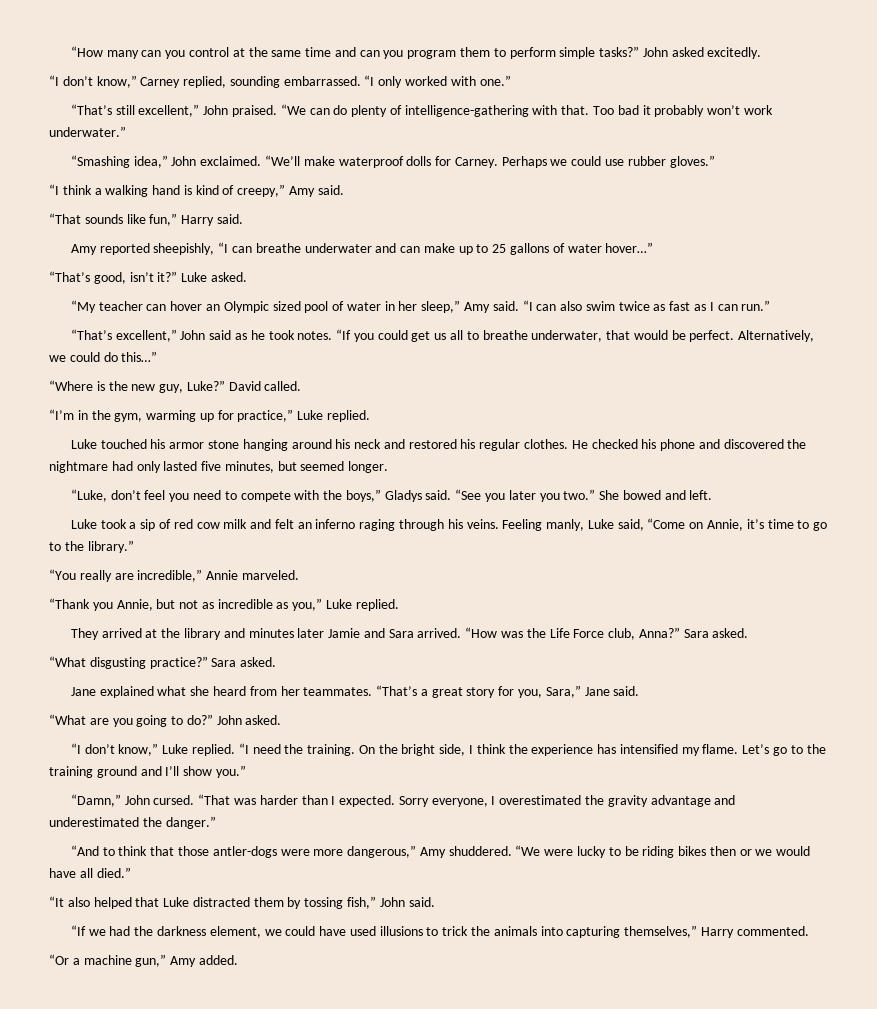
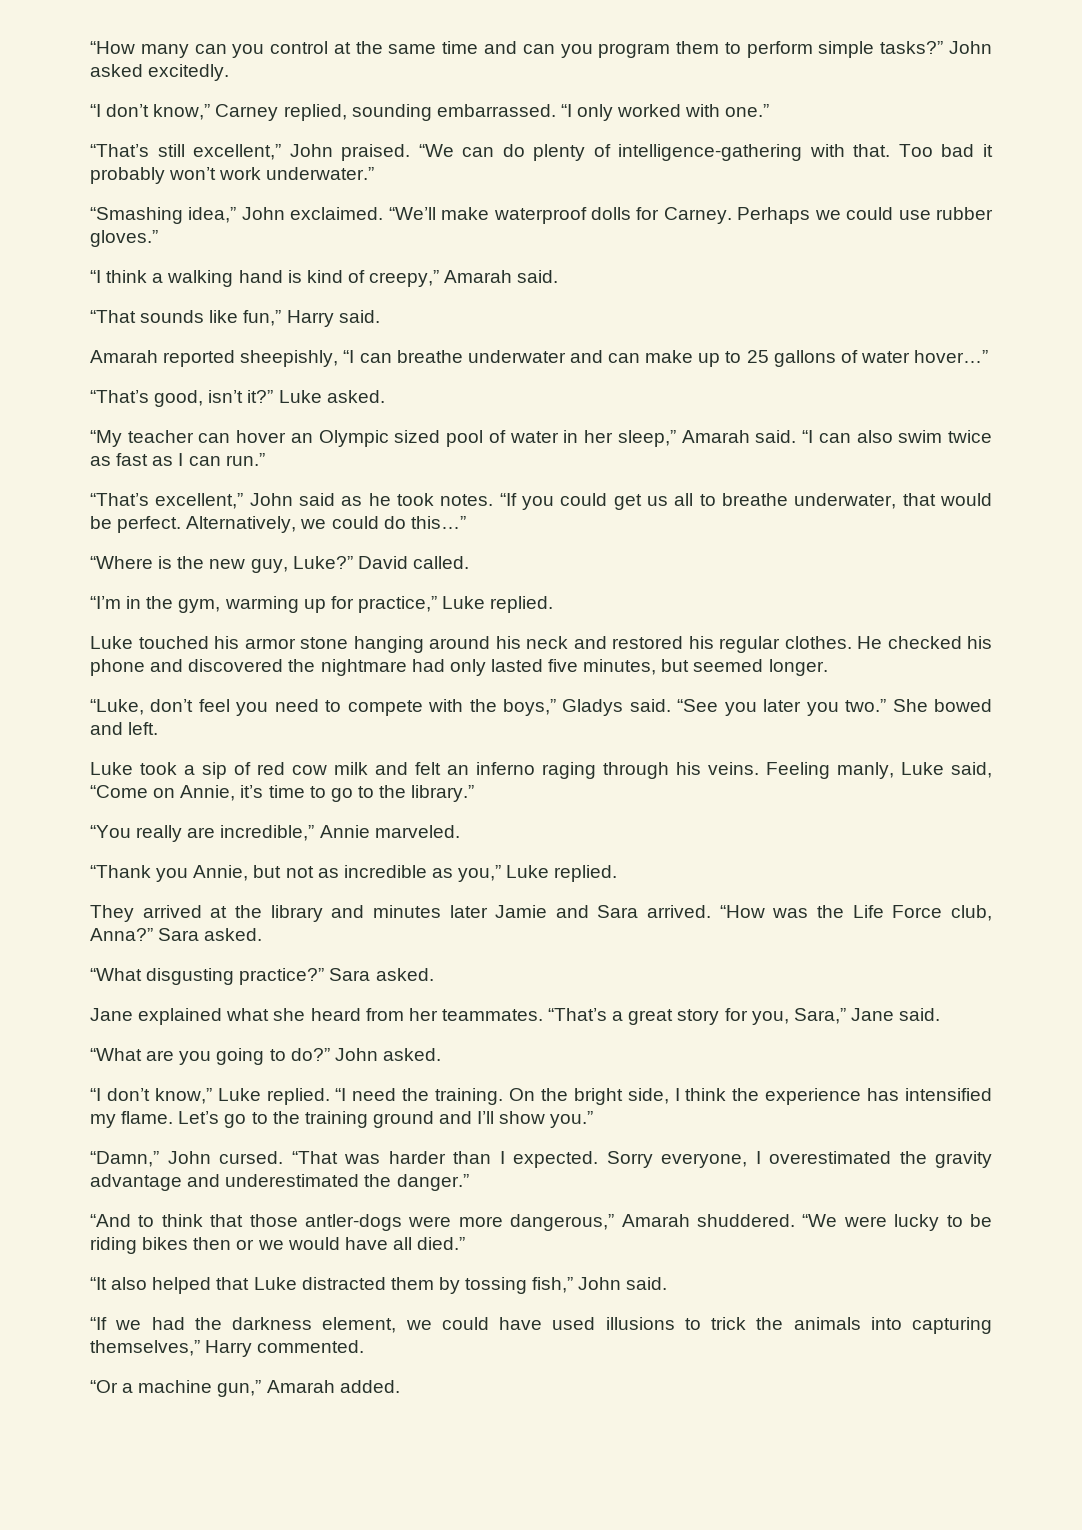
- “I think a walking hand is kind of creepy,” Amy said.
+ “I think a walking hand is kind of creepy,” Amarah said.
- Amy reported sheepishly, “I can breathe underwater and can make up to 25 gallons of water hover…”
+ Amarah reported sheepishly, “I can breathe underwater and can make up to 25 gallons of water hover…”
- “My teacher can hover an Olympic sized pool of water in her sleep,” Amy said.
+ “My teacher can hover an Olympic sized pool of water in her sleep,” Amarah said.
- “And to think that those antler-dogs were more dangerous,” Amy shuddered.
+ “And to think that those antler-dogs were more dangerous,” Amarah shuddered.
- “Or a machine gun,” Amy added.
+ “Or a machine gun,” Amarah added.

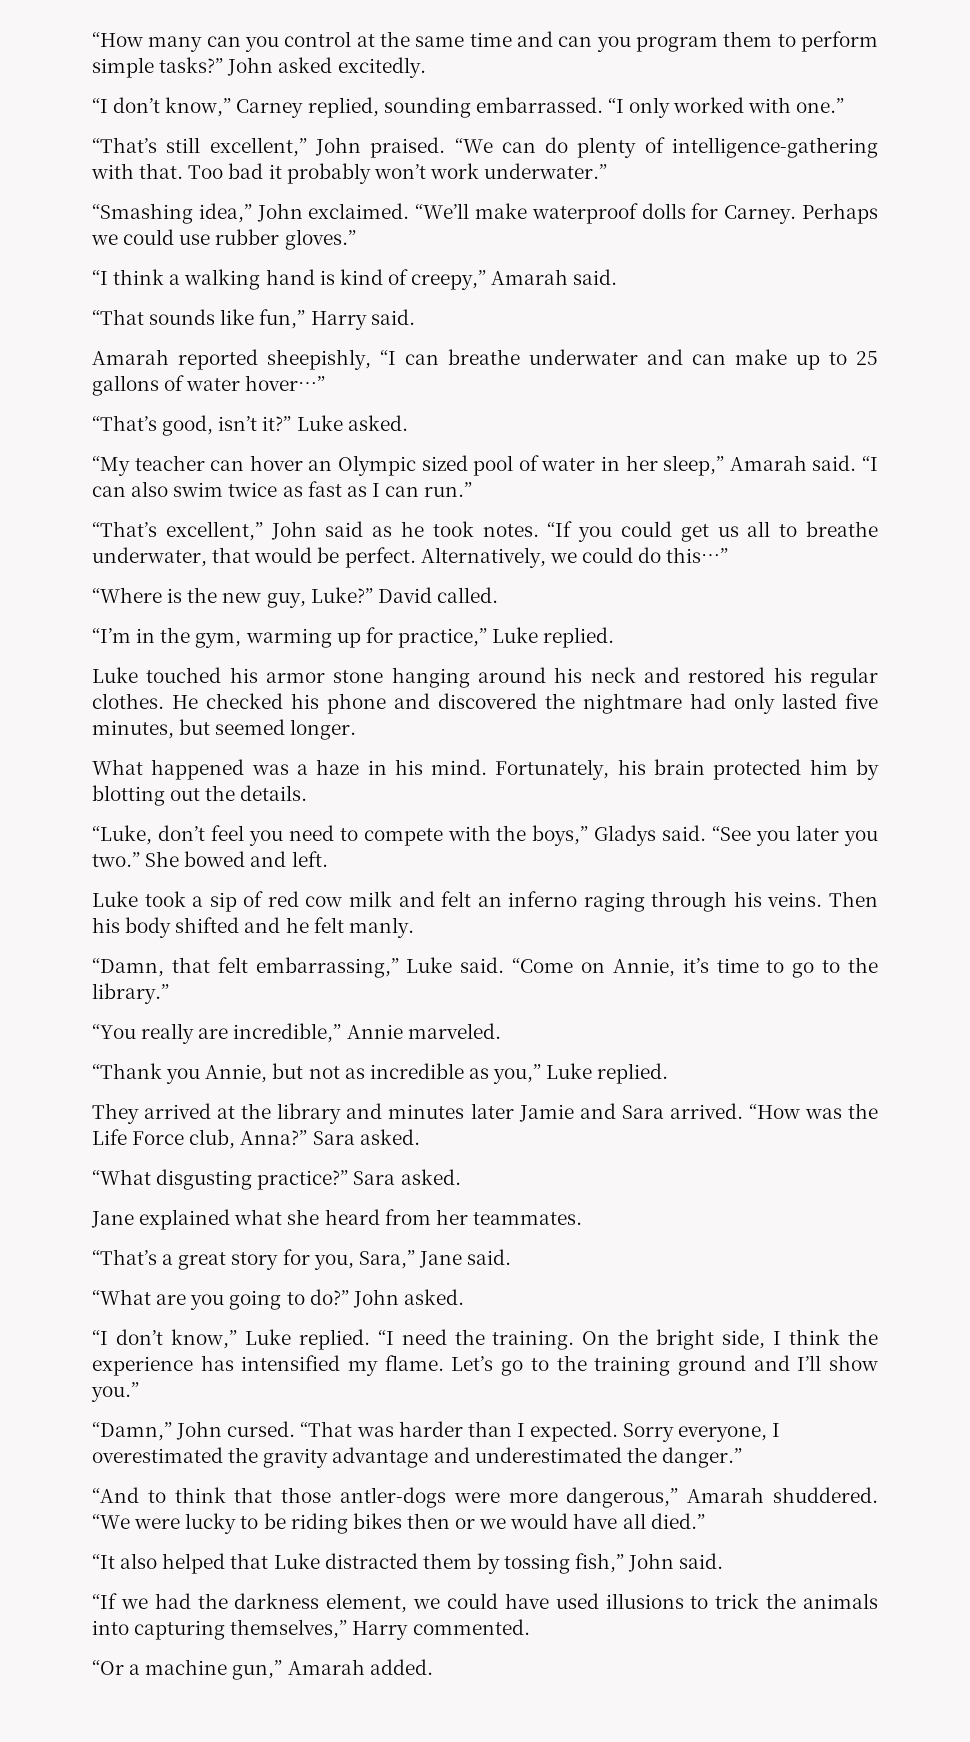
+ What happened was a haze in his mind. Fortunately, his brain protected him by blotting out the details.
- Feeling manly, Luke said, “Come on Annie, it’s time to go to the library.”
+ Then his body shifted and he felt manly.
+ “Damn, that felt embarrassing,” Luke said. “Come on Annie, it’s time to go to the library.”
- Jane explained what she heard from her teammates. “That’s a great story for you, Sara,” Jane said.
+ Jane explained what she heard from her teammates.
+ “That’s a great story for you, Sara,” Jane said.

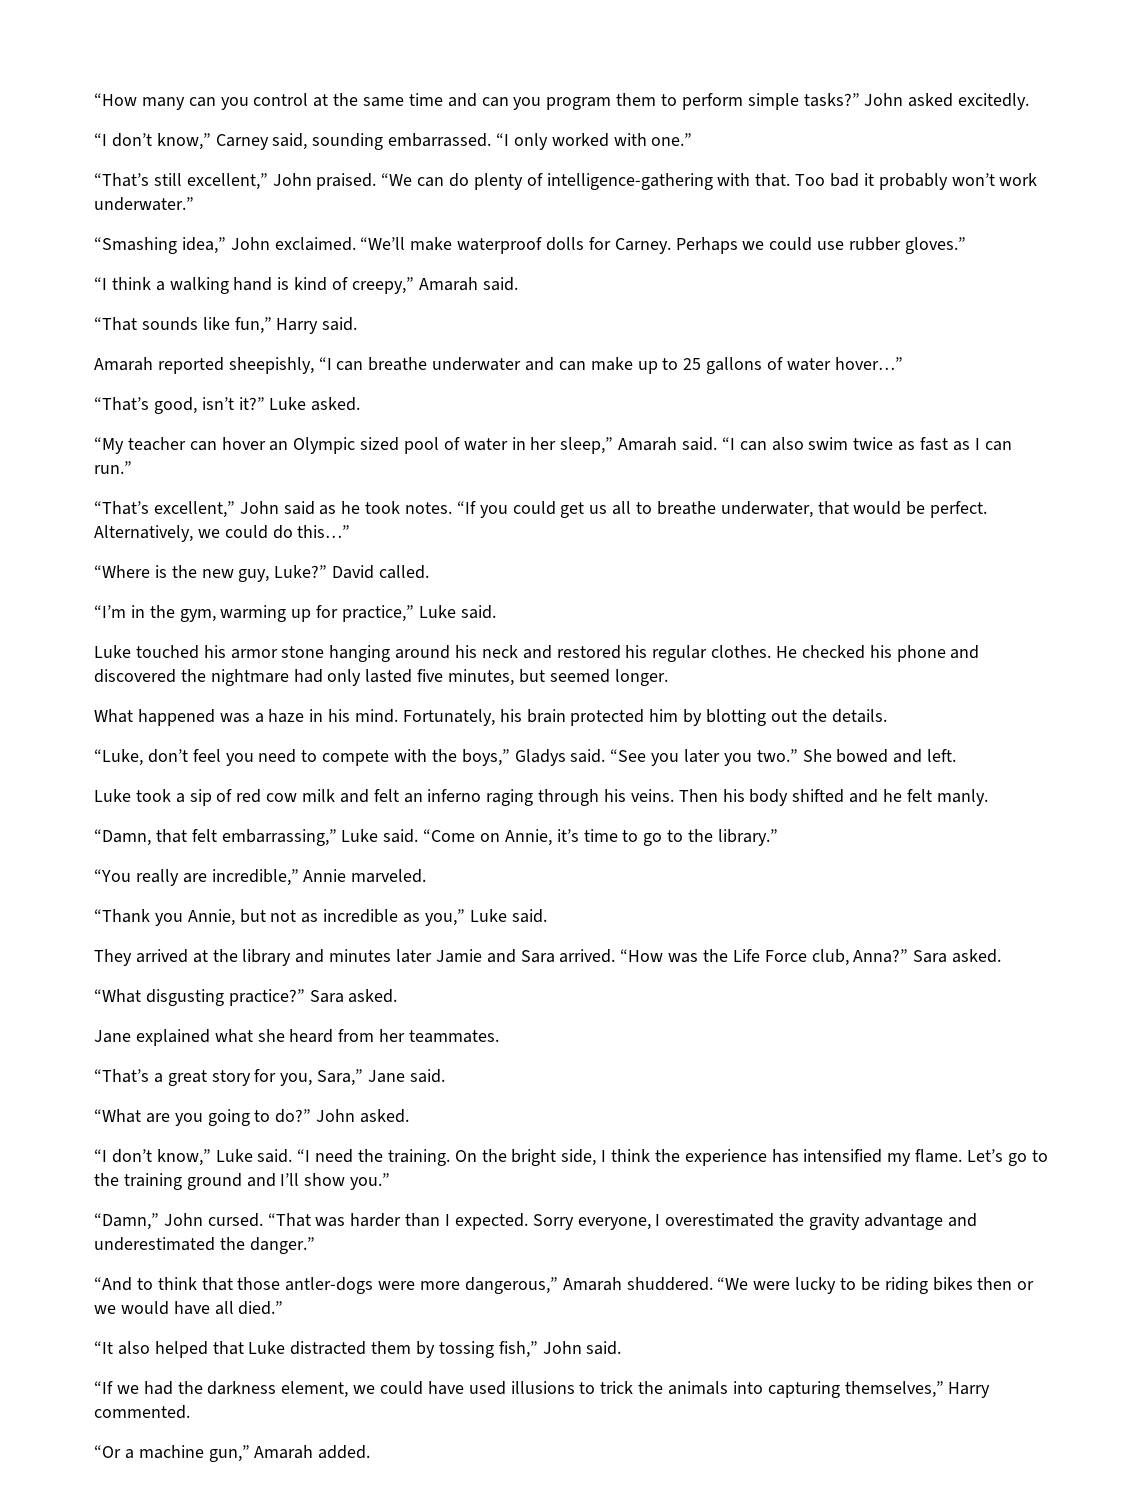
- “I don’t know,” Carney replied, sounding embarrassed.
+ “I don’t know,” Carney said, sounding embarrassed.
- “I’m in the gym, warming up for practice,” Luke replied.
+ “I’m in the gym, warming up for practice,” Luke said.
- “Thank you Annie, but not as incredible as you,” Luke replied.
+ “Thank you Annie, but not as incredible as you,” Luke said.
- “I don’t know,” Luke replied.
+ “I don’t know,” Luke said.

